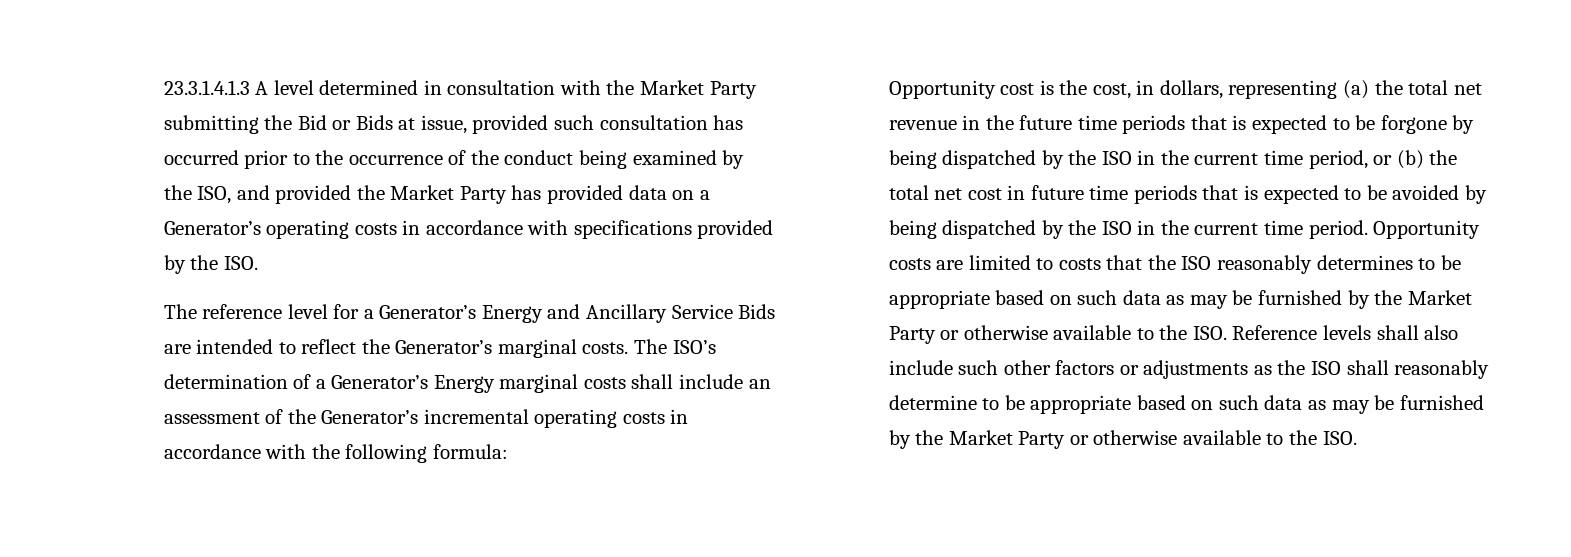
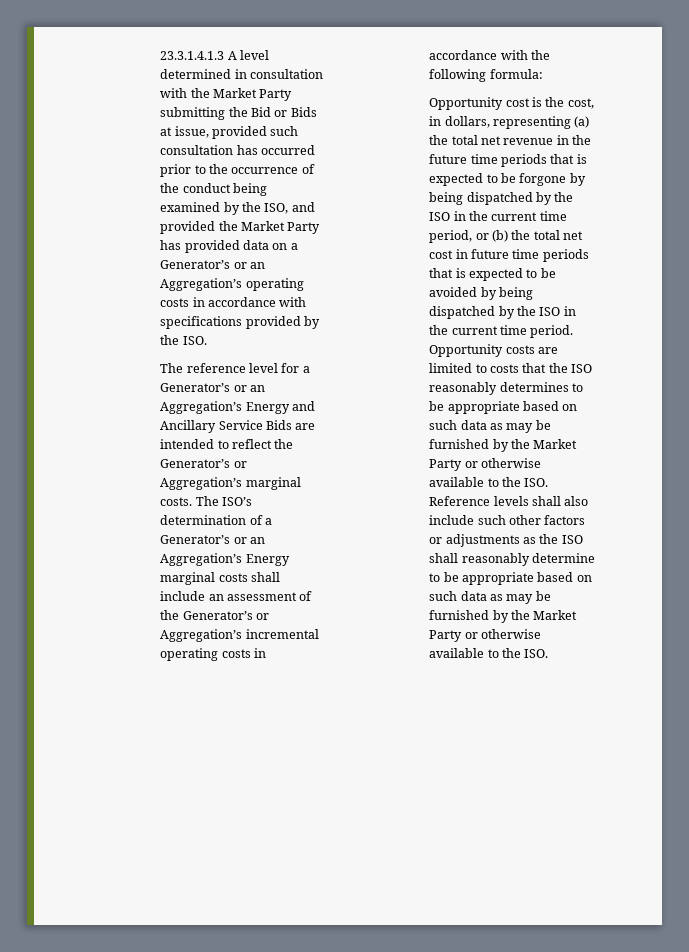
- 23.3.1.4.1.3 A level determined in consultation with the Market Party submitting the Bid or Bids at issue, provided such consultation has occurred prior to the occurrence of the conduct being examined by the ISO, and provided the Market Party has provided data on a Generator’s operating costs in accordance with specifications provided by the ISO.
+ 23.3.1.4.1.3 A level determined in consultation with the Market Party submitting the Bid or Bids at issue, provided such consultation has occurred prior to the occurrence of the conduct being examined by the ISO, and provided the Market Party has provided data on a Generator’s or an Aggregation’s operating costs in accordance with specifications provided by the ISO.
- The reference level for a Generator’s Energy and Ancillary Service Bids are intended to reflect the Generator’s marginal costs.
+ The reference level for a Generator’s or an Aggregation’s Energy and Ancillary Service Bids are intended to reflect the Generator’s or Aggregation’s marginal costs.
- The ISO’s determination of a Generator’s Energy marginal costs shall include an assessment of the Generator’s incremental operating costs in accordance with the following formula:
+ The ISO’s determination of a Generator’s or an Aggregation’s Energy marginal costs shall include an assessment of the Generator’s or Aggregation’s incremental operating costs in accordance with the following formula:

